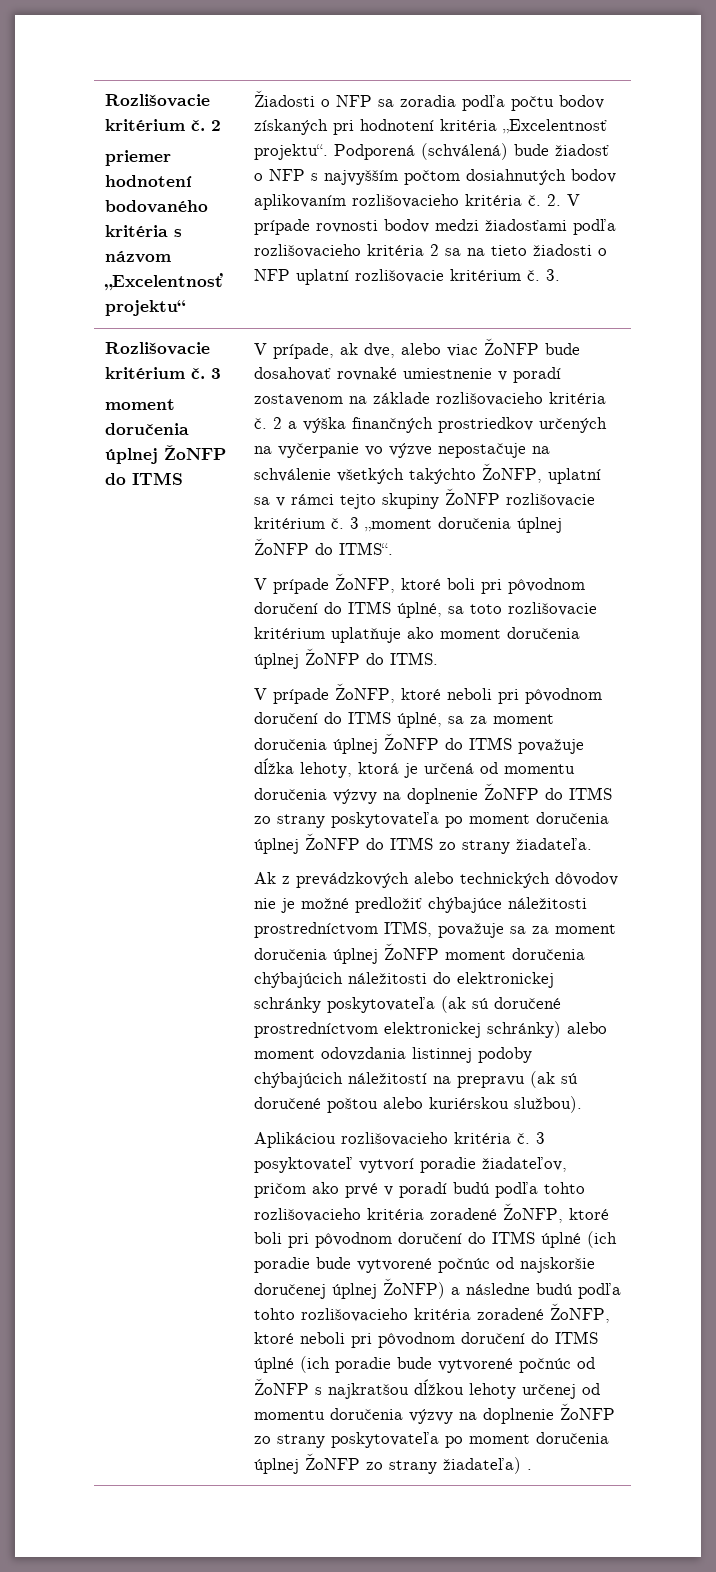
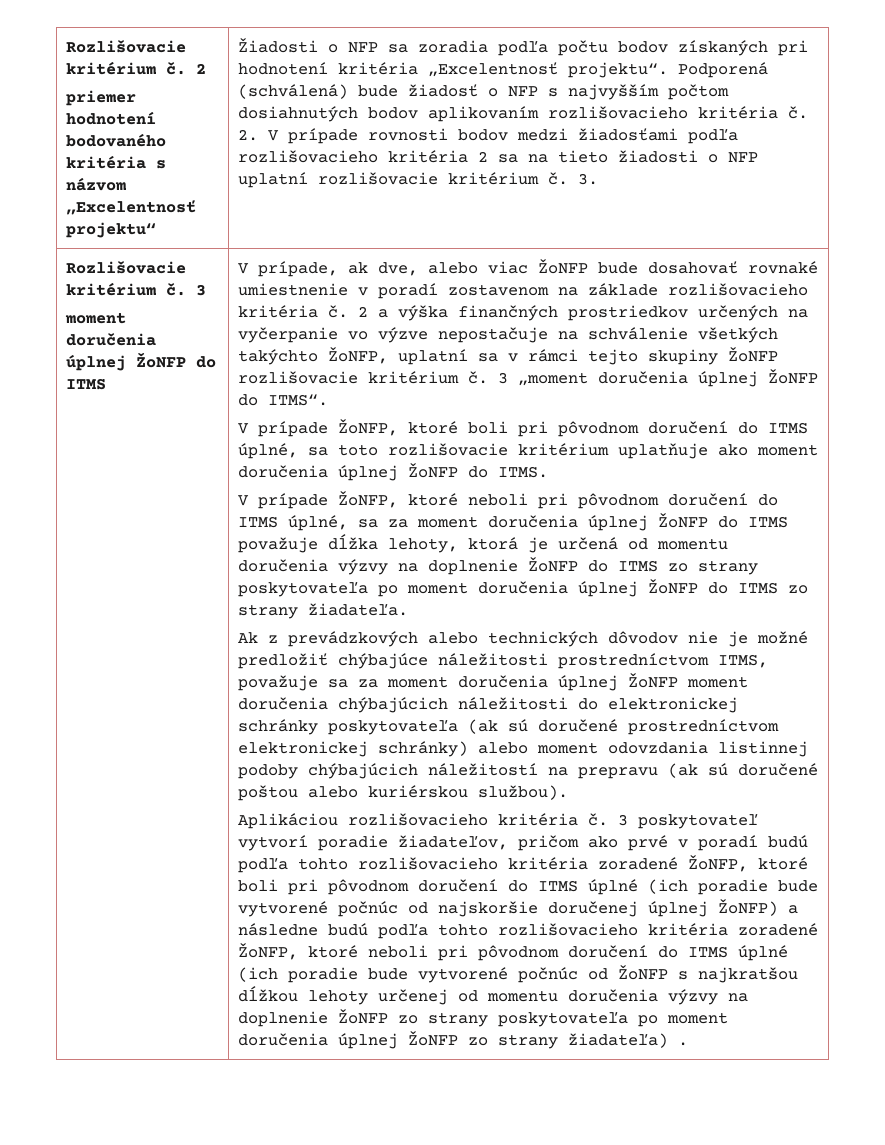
- 3 posyktovateľ vytvorí poradie žiadateľov, pričom ako prvé v poradí budú podľa tohto rozlišovacieho kritéria zoradené ŽoNFP, ktoré boli pri pôvodnom doručení do ITMS úplné (ich poradie bude vytvorené počnúc od najskoršie doručenej úplnej ŽoNFP) a následne budú podľa tohto rozlišovacieho kritéria zoradené ŽoNFP, ktoré neboli pri pôvodnom doručení do ITMS úplné (ich poradie bude vytvorené počnúc od ŽoNFP s najkratšou dĺžkou lehoty určenej od momentu doručenia výzvy na doplnenie ŽoNFP zo strany poskytovateľa po moment doručenia úplnej ŽoNFP zo strany žiadateľa) .
+ 3 poskytovateľ vytvorí poradie žiadateľov, pričom ako prvé v poradí budú podľa tohto rozlišovacieho kritéria zoradené ŽoNFP, ktoré boli pri pôvodnom doručení do ITMS úplné (ich poradie bude vytvorené počnúc od najskoršie doručenej úplnej ŽoNFP) a následne budú podľa tohto rozlišovacieho kritéria zoradené ŽoNFP, ktoré neboli pri pôvodnom doručení do ITMS úplné (ich poradie bude vytvorené počnúc od ŽoNFP s najkratšou dĺžkou lehoty určenej od momentu doručenia výzvy na doplnenie ŽoNFP zo strany poskytovateľa po moment doručenia úplnej ŽoNFP zo strany žiadateľa) .

